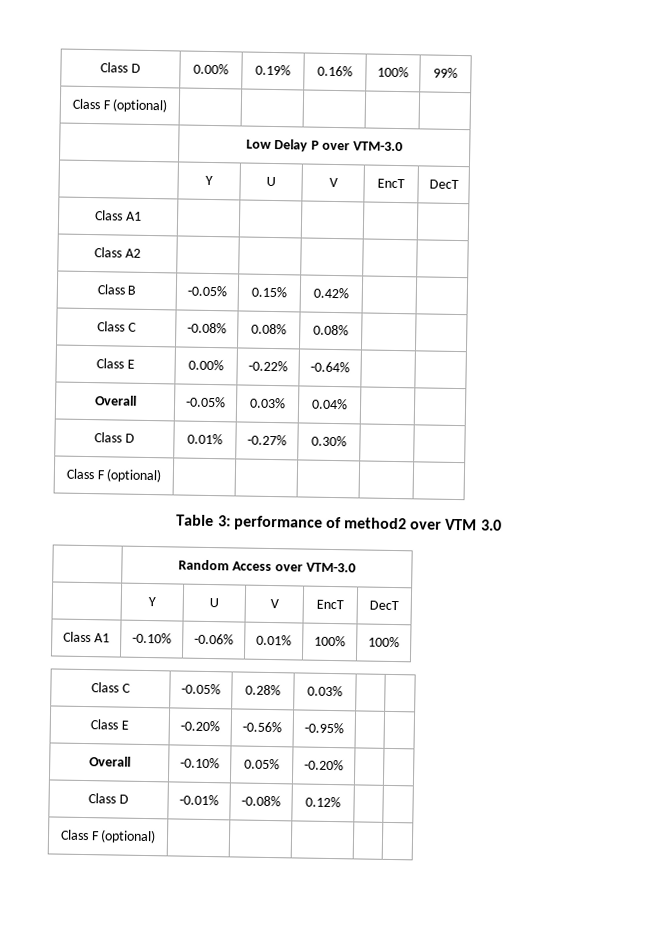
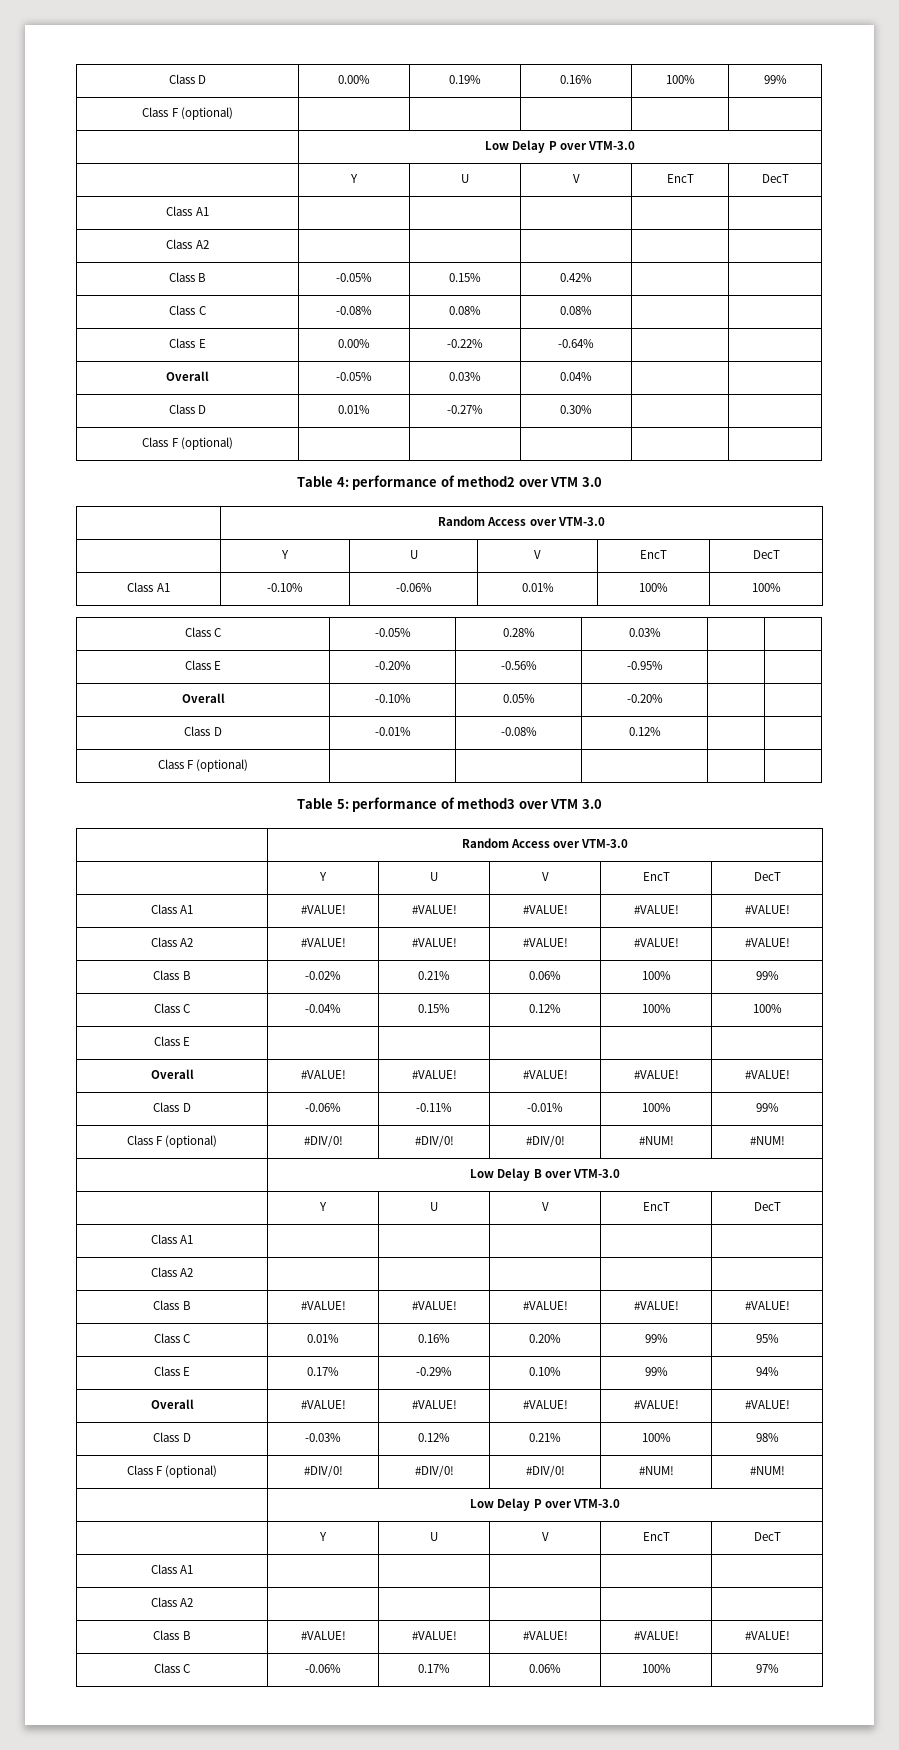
- Table 3: performance of method2 over VTM 3.0
+ Table 4: performance of method2 over VTM 3.0
+ Table 5: performance of method3 over VTM 3.0
+ | Random Access over VTM-3.0
+ | Y | U | V | EncT | DecT
+ Class A1 | #VALUE! | #VALUE! | #VALUE! | #VALUE! | #VALUE!
+ Class A2 | #VALUE! | #VALUE! | #VALUE! | #VALUE! | #VALUE!
+ Class B | -0.02% | 0.21% | 0.06% | 100% | 99%
+ Class C | -0.04% | 0.15% | 0.12% | 100% | 100%
+ Class E | | | | |
+ Overall | #VALUE! | #VALUE! | #VALUE! | #VALUE! | #VALUE!
+ Class D | -0.06% | -0.11% | -0.01% | 100% | 99%
+ Class F (optional) | #DIV/0! | #DIV/0! | #DIV/0! | #NUM! | #NUM!
+ | Low Delay B over VTM-3.0
+ | Y | U | V | EncT | DecT
+ Class A1 | | | | |
+ Class A2 | | | | |
+ Class B | #VALUE! | #VALUE! | #VALUE! | #VALUE! | #VALUE!
+ Class C | 0.01% | 0.16% | 0.20% | 99% | 95%
+ Class E | 0.17% | -0.29% | 0.10% | 99% | 94%
+ Overall | #VALUE! | #VALUE! | #VALUE! | #VALUE! | #VALUE!
+ Class D | -0.03% | 0.12% | 0.21% | 100% | 98%
+ Class F (optional) | #DIV/0! | #DIV/0! | #DIV/0! | #NUM! | #NUM!
+ | Low Delay P over VTM-3.0
+ | Y | U | V | EncT | DecT
+ Class A1 | | | | |
+ Class A2 | | | | |
+ Class B | #VALUE! | #VALUE! | #VALUE! | #VALUE! | #VALUE!
+ Class C | -0.06% | 0.17% | 0.06% | 100% | 97%

